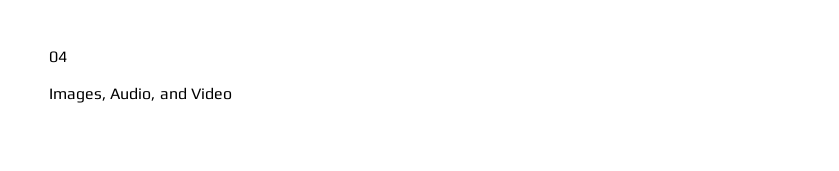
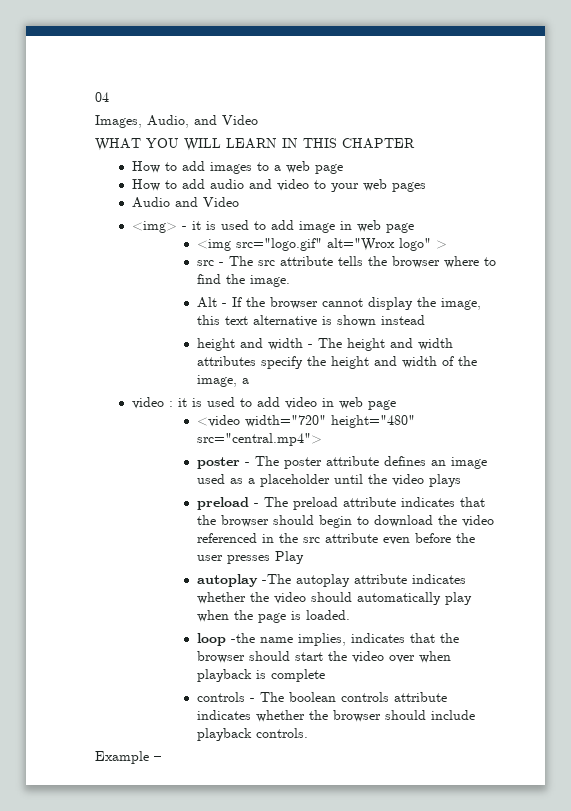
+ WHAT YOU WILL LEARN IN THIS CHAPTER
+ How to add images to a web page
+ How to add audio and video to your web pages
+ Audio and Video
+ <img> - it is used to add image in web page
+ <img src="logo.gif" alt="Wrox logo" >
+ src - The src attribute tells the browser where to find the image.
+ Alt - If the browser cannot display the image, this text alternative is shown instead
+ height and width - The height and width attributes specify the height and width of the image, a
+ video : it is used to add video in web page
+ <video width="720" height="480" src="central.mp4">
+ poster - The poster attribute defines an image used as a placeholder until the video plays
+ preload - The preload attribute indicates that the browser should begin to download the video referenced in the src attribute even before the user presses Play
+ autoplay -The autoplay attribute indicates whether the video should automatically play when the page is loaded.
+ loop -the name implies, indicates that the browser should start the video over when playback is complete
+ controls - The boolean controls attribute indicates whether the browser should include playback controls.
+ Example –

